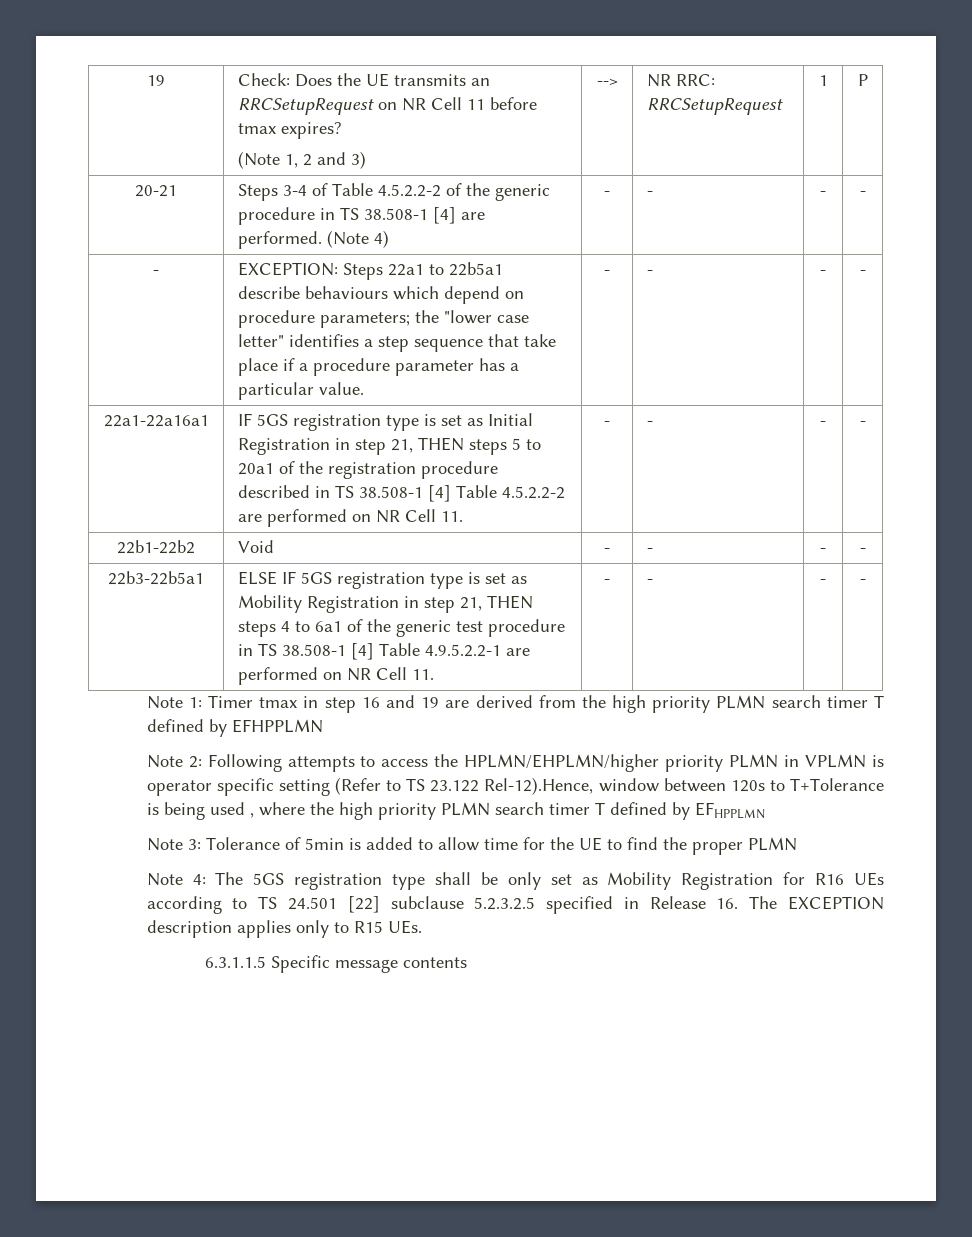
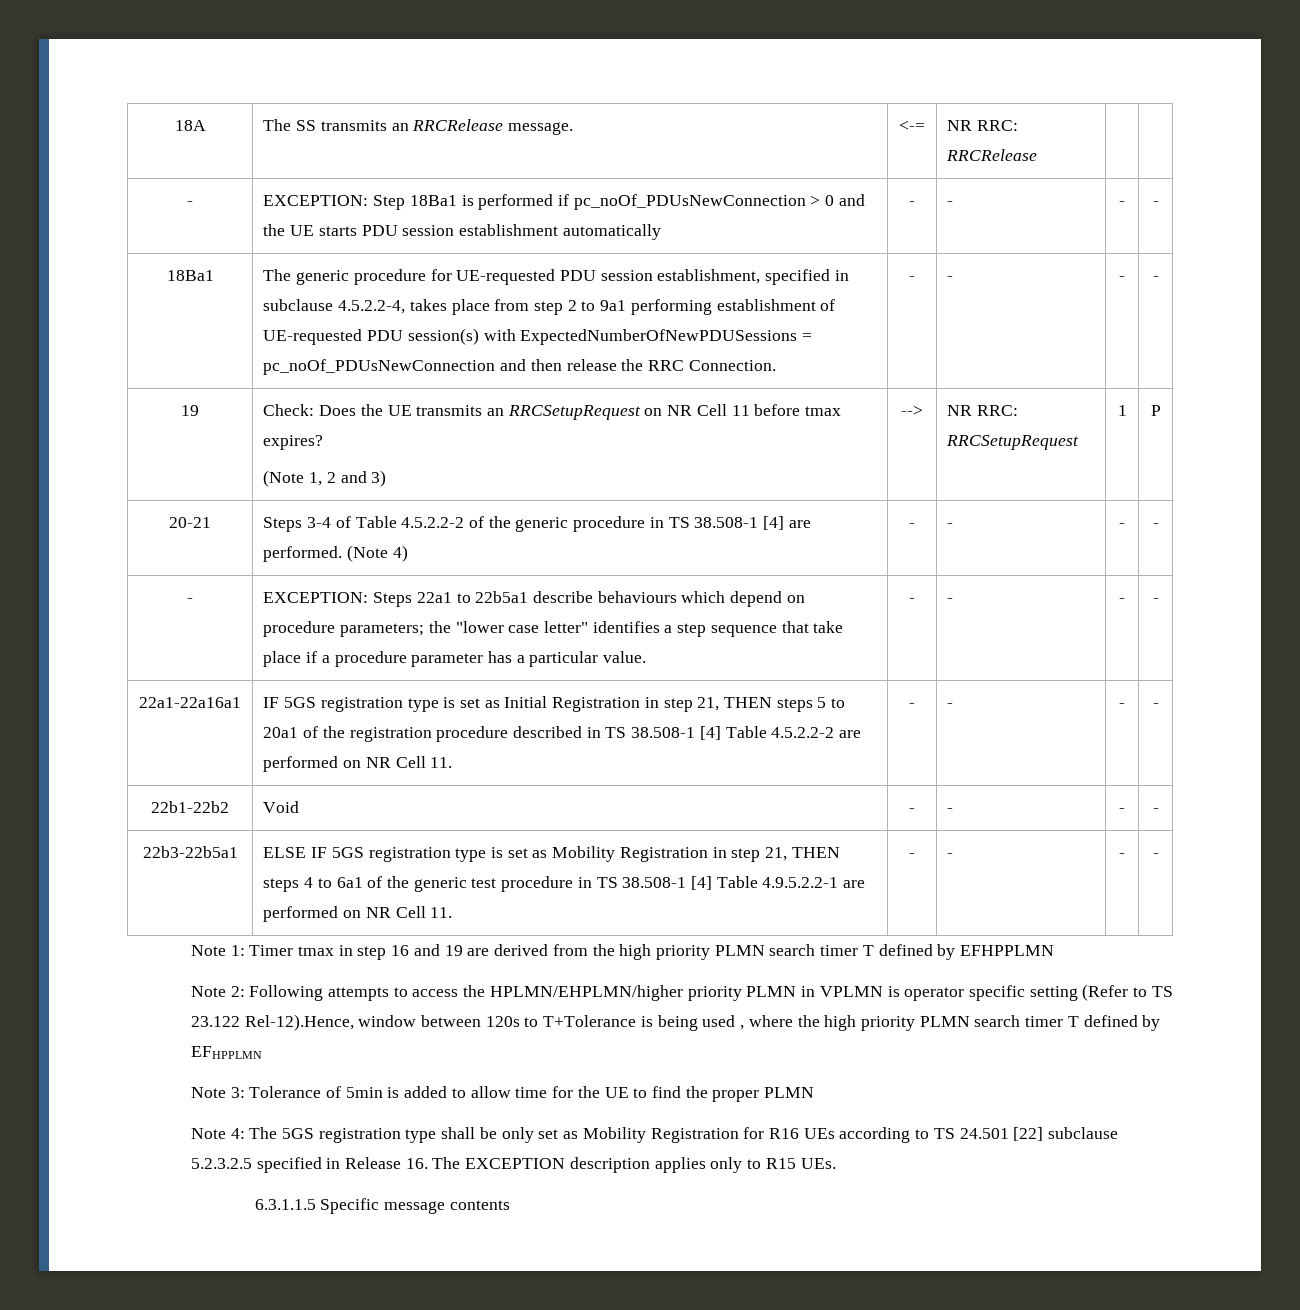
+ 18A | The SS transmits an RRCRelease message. | <-= | NR RRC: RRCRelease | |
+ - | EXCEPTION: Step 18Ba1 is performed if pc_noOf_PDUsNewConnection > 0 and the UE starts PDU session establishment automatically | - | - | - | -
+ 18Ba1 | The generic procedure for UE-requested PDU session establishment, specified in subclause 4.5.2.2-4, takes place from step 2 to 9a1 performing establishment of UE-requested PDU session(s) with ExpectedNumberOfNewPDUSessions = pc_noOf_PDUsNewConnection and then release the RRC Connection. | - | - | - | -

